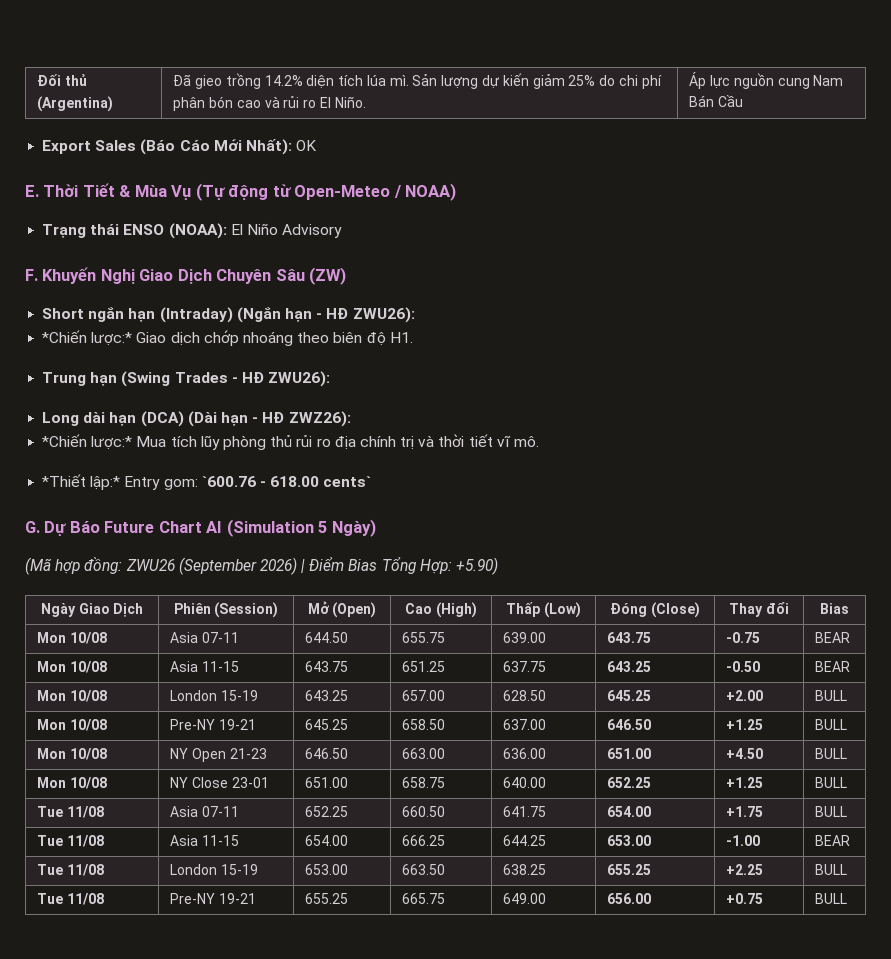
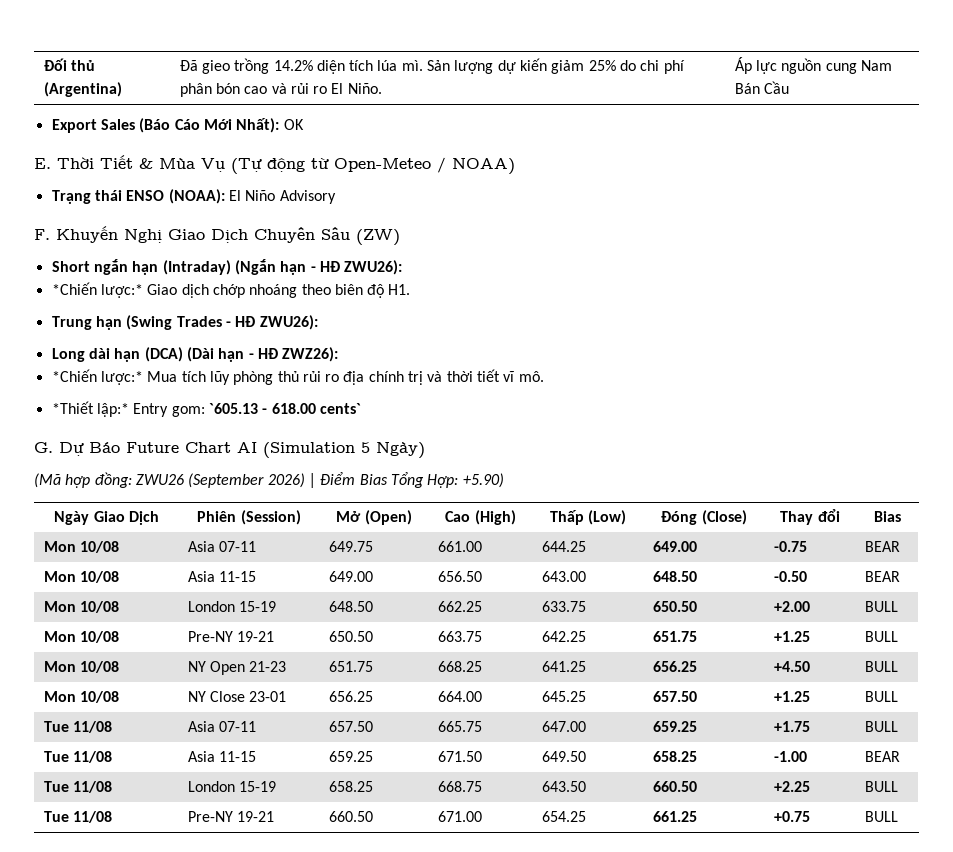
- *Thiết lập:* Entry gom: `600.76 - 618.00 cents`
+ *Thiết lập:* Entry gom: `605.13 - 618.00 cents`
- Mon 10/08 | Asia 07-11 | 644.50 | 655.75 | 639.00 | 643.75 | -0.75 | BEAR
+ Mon 10/08 | Asia 07-11 | 649.75 | 661.00 | 644.25 | 649.00 | -0.75 | BEAR
- Mon 10/08 | Asia 11-15 | 643.75 | 651.25 | 637.75 | 643.25 | -0.50 | BEAR
+ Mon 10/08 | Asia 11-15 | 649.00 | 656.50 | 643.00 | 648.50 | -0.50 | BEAR
- Mon 10/08 | London 15-19 | 643.25 | 657.00 | 628.50 | 645.25 | +2.00 | BULL
+ Mon 10/08 | London 15-19 | 648.50 | 662.25 | 633.75 | 650.50 | +2.00 | BULL
- Mon 10/08 | Pre-NY 19-21 | 645.25 | 658.50 | 637.00 | 646.50 | +1.25 | BULL
+ Mon 10/08 | Pre-NY 19-21 | 650.50 | 663.75 | 642.25 | 651.75 | +1.25 | BULL
- Mon 10/08 | NY Open 21-23 | 646.50 | 663.00 | 636.00 | 651.00 | +4.50 | BULL
+ Mon 10/08 | NY Open 21-23 | 651.75 | 668.25 | 641.25 | 656.25 | +4.50 | BULL
- Mon 10/08 | NY Close 23-01 | 651.00 | 658.75 | 640.00 | 652.25 | +1.25 | BULL
+ Mon 10/08 | NY Close 23-01 | 656.25 | 664.00 | 645.25 | 657.50 | +1.25 | BULL
- Tue 11/08 | Asia 07-11 | 652.25 | 660.50 | 641.75 | 654.00 | +1.75 | BULL
+ Tue 11/08 | Asia 07-11 | 657.50 | 665.75 | 647.00 | 659.25 | +1.75 | BULL
- Tue 11/08 | Asia 11-15 | 654.00 | 666.25 | 644.25 | 653.00 | -1.00 | BEAR
+ Tue 11/08 | Asia 11-15 | 659.25 | 671.50 | 649.50 | 658.25 | -1.00 | BEAR
- Tue 11/08 | London 15-19 | 653.00 | 663.50 | 638.25 | 655.25 | +2.25 | BULL
+ Tue 11/08 | London 15-19 | 658.25 | 668.75 | 643.50 | 660.50 | +2.25 | BULL
- Tue 11/08 | Pre-NY 19-21 | 655.25 | 665.75 | 649.00 | 656.00 | +0.75 | BULL
+ Tue 11/08 | Pre-NY 19-21 | 660.50 | 671.00 | 654.25 | 661.25 | +0.75 | BULL

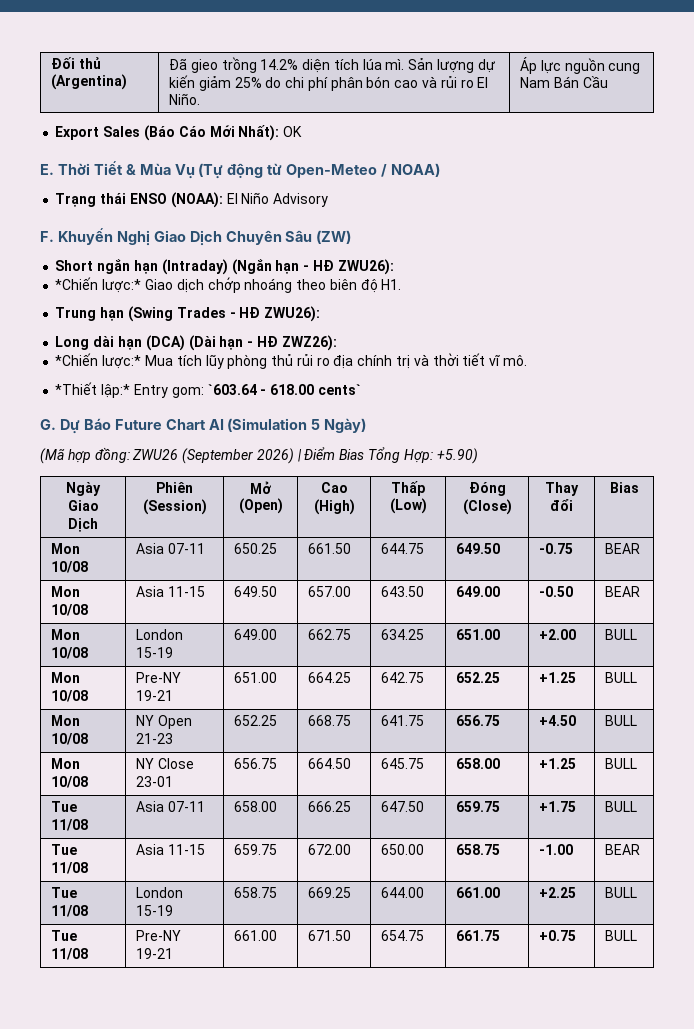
- *Thiết lập:* Entry gom: `605.13 - 618.00 cents`
+ *Thiết lập:* Entry gom: `603.64 - 618.00 cents`
- Mon 10/08 | Asia 07-11 | 649.75 | 661.00 | 644.25 | 649.00 | -0.75 | BEAR
+ Mon 10/08 | Asia 07-11 | 650.25 | 661.50 | 644.75 | 649.50 | -0.75 | BEAR
- Mon 10/08 | Asia 11-15 | 649.00 | 656.50 | 643.00 | 648.50 | -0.50 | BEAR
+ Mon 10/08 | Asia 11-15 | 649.50 | 657.00 | 643.50 | 649.00 | -0.50 | BEAR
- Mon 10/08 | London 15-19 | 648.50 | 662.25 | 633.75 | 650.50 | +2.00 | BULL
+ Mon 10/08 | London 15-19 | 649.00 | 662.75 | 634.25 | 651.00 | +2.00 | BULL
- Mon 10/08 | Pre-NY 19-21 | 650.50 | 663.75 | 642.25 | 651.75 | +1.25 | BULL
+ Mon 10/08 | Pre-NY 19-21 | 651.00 | 664.25 | 642.75 | 652.25 | +1.25 | BULL
- Mon 10/08 | NY Open 21-23 | 651.75 | 668.25 | 641.25 | 656.25 | +4.50 | BULL
+ Mon 10/08 | NY Open 21-23 | 652.25 | 668.75 | 641.75 | 656.75 | +4.50 | BULL
- Mon 10/08 | NY Close 23-01 | 656.25 | 664.00 | 645.25 | 657.50 | +1.25 | BULL
+ Mon 10/08 | NY Close 23-01 | 656.75 | 664.50 | 645.75 | 658.00 | +1.25 | BULL
- Tue 11/08 | Asia 07-11 | 657.50 | 665.75 | 647.00 | 659.25 | +1.75 | BULL
+ Tue 11/08 | Asia 07-11 | 658.00 | 666.25 | 647.50 | 659.75 | +1.75 | BULL
- Tue 11/08 | Asia 11-15 | 659.25 | 671.50 | 649.50 | 658.25 | -1.00 | BEAR
+ Tue 11/08 | Asia 11-15 | 659.75 | 672.00 | 650.00 | 658.75 | -1.00 | BEAR
- Tue 11/08 | London 15-19 | 658.25 | 668.75 | 643.50 | 660.50 | +2.25 | BULL
+ Tue 11/08 | London 15-19 | 658.75 | 669.25 | 644.00 | 661.00 | +2.25 | BULL
- Tue 11/08 | Pre-NY 19-21 | 660.50 | 671.00 | 654.25 | 661.25 | +0.75 | BULL
+ Tue 11/08 | Pre-NY 19-21 | 661.00 | 671.50 | 654.75 | 661.75 | +0.75 | BULL

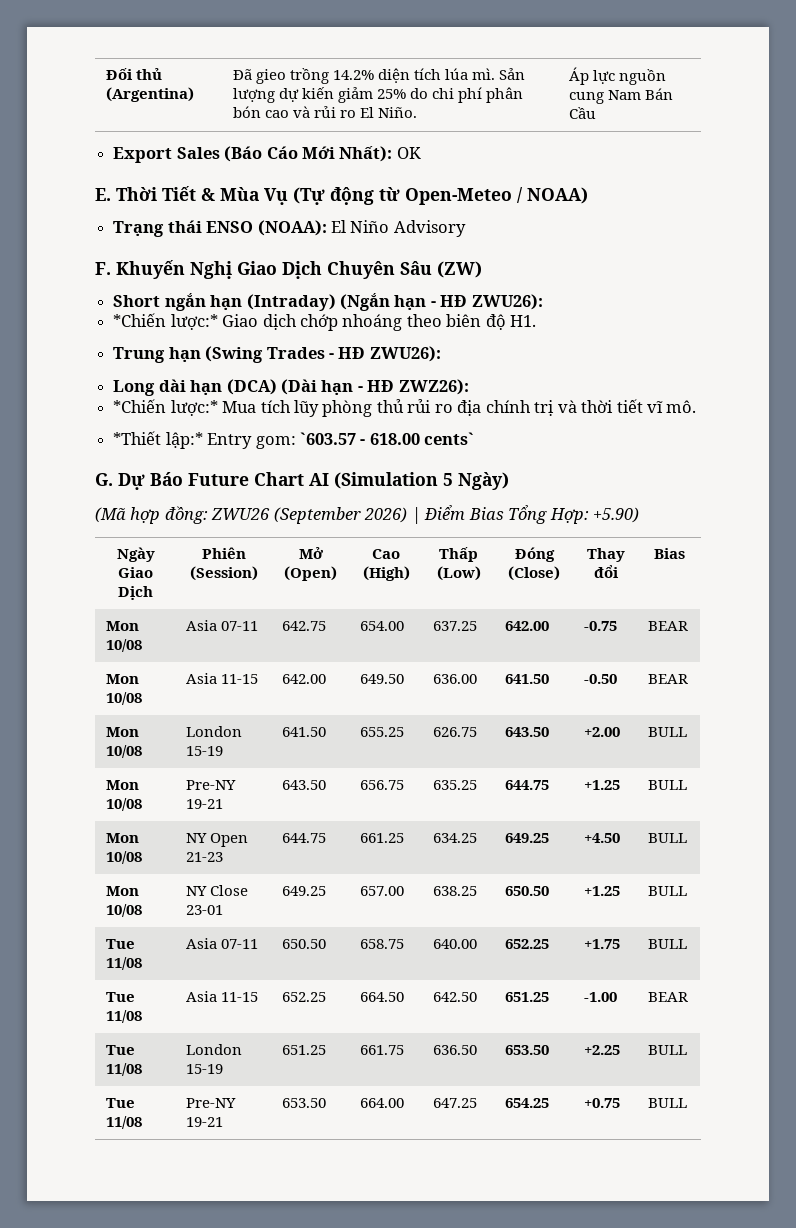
- *Thiết lập:* Entry gom: `603.64 - 618.00 cents`
+ *Thiết lập:* Entry gom: `603.57 - 618.00 cents`
- Mon 10/08 | Asia 07-11 | 650.25 | 661.50 | 644.75 | 649.50 | -0.75 | BEAR
+ Mon 10/08 | Asia 07-11 | 642.75 | 654.00 | 637.25 | 642.00 | -0.75 | BEAR
- Mon 10/08 | Asia 11-15 | 649.50 | 657.00 | 643.50 | 649.00 | -0.50 | BEAR
+ Mon 10/08 | Asia 11-15 | 642.00 | 649.50 | 636.00 | 641.50 | -0.50 | BEAR
- Mon 10/08 | London 15-19 | 649.00 | 662.75 | 634.25 | 651.00 | +2.00 | BULL
+ Mon 10/08 | London 15-19 | 641.50 | 655.25 | 626.75 | 643.50 | +2.00 | BULL
- Mon 10/08 | Pre-NY 19-21 | 651.00 | 664.25 | 642.75 | 652.25 | +1.25 | BULL
+ Mon 10/08 | Pre-NY 19-21 | 643.50 | 656.75 | 635.25 | 644.75 | +1.25 | BULL
- Mon 10/08 | NY Open 21-23 | 652.25 | 668.75 | 641.75 | 656.75 | +4.50 | BULL
+ Mon 10/08 | NY Open 21-23 | 644.75 | 661.25 | 634.25 | 649.25 | +4.50 | BULL
- Mon 10/08 | NY Close 23-01 | 656.75 | 664.50 | 645.75 | 658.00 | +1.25 | BULL
+ Mon 10/08 | NY Close 23-01 | 649.25 | 657.00 | 638.25 | 650.50 | +1.25 | BULL
- Tue 11/08 | Asia 07-11 | 658.00 | 666.25 | 647.50 | 659.75 | +1.75 | BULL
+ Tue 11/08 | Asia 07-11 | 650.50 | 658.75 | 640.00 | 652.25 | +1.75 | BULL
- Tue 11/08 | Asia 11-15 | 659.75 | 672.00 | 650.00 | 658.75 | -1.00 | BEAR
+ Tue 11/08 | Asia 11-15 | 652.25 | 664.50 | 642.50 | 651.25 | -1.00 | BEAR
- Tue 11/08 | London 15-19 | 658.75 | 669.25 | 644.00 | 661.00 | +2.25 | BULL
+ Tue 11/08 | London 15-19 | 651.25 | 661.75 | 636.50 | 653.50 | +2.25 | BULL
- Tue 11/08 | Pre-NY 19-21 | 661.00 | 671.50 | 654.75 | 661.75 | +0.75 | BULL
+ Tue 11/08 | Pre-NY 19-21 | 653.50 | 664.00 | 647.25 | 654.25 | +0.75 | BULL

